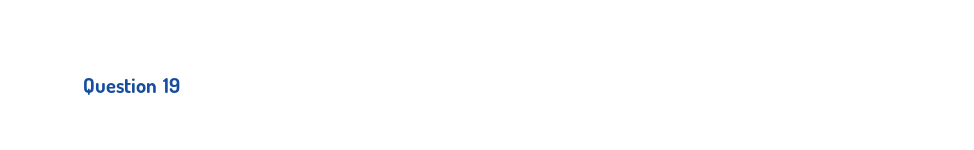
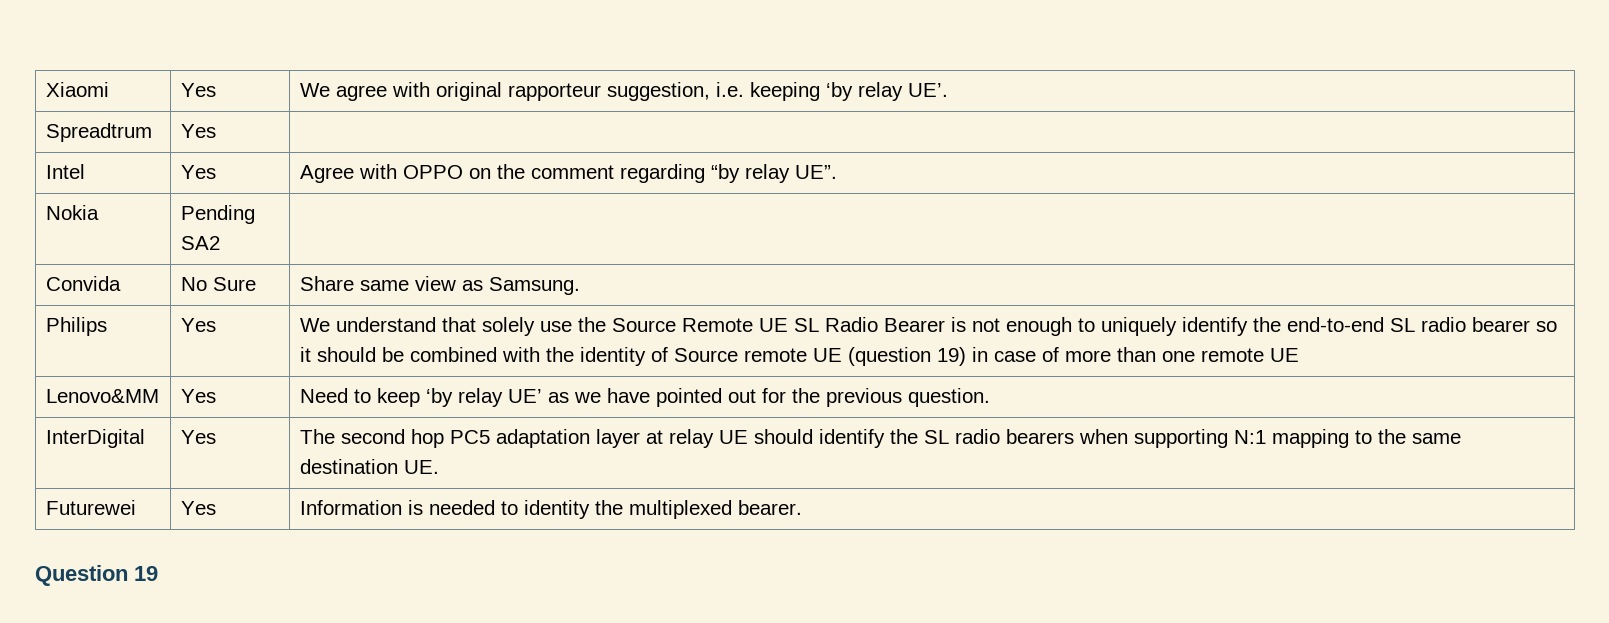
+ Xiaomi | Yes | We agree with original rapporteur suggestion, i.e. keeping ‘by relay UE’.
+ Spreadtrum | Yes |
+ Intel | Yes | Agree with OPPO on the comment regarding “by relay UE”.
+ Nokia | Pending SA2 |
+ Convida | No Sure | Share same view as Samsung.
+ Philips | Yes | We understand that solely use the Source Remote UE SL Radio Bearer is not enough to uniquely identify the end-to-end SL radio bearer so it should be combined with the identity of Source remote UE (question 19) in case of more than one remote UE
+ Lenovo&MM | Yes | Need to keep ‘by relay UE’ as we have pointed out for the previous question.
+ InterDigital | Yes | The second hop PC5 adaptation layer at relay UE should identify the SL radio bearers when supporting N:1 mapping to the same destination UE.
+ Futurewei | Yes | Information is needed to identity the multiplexed bearer.

